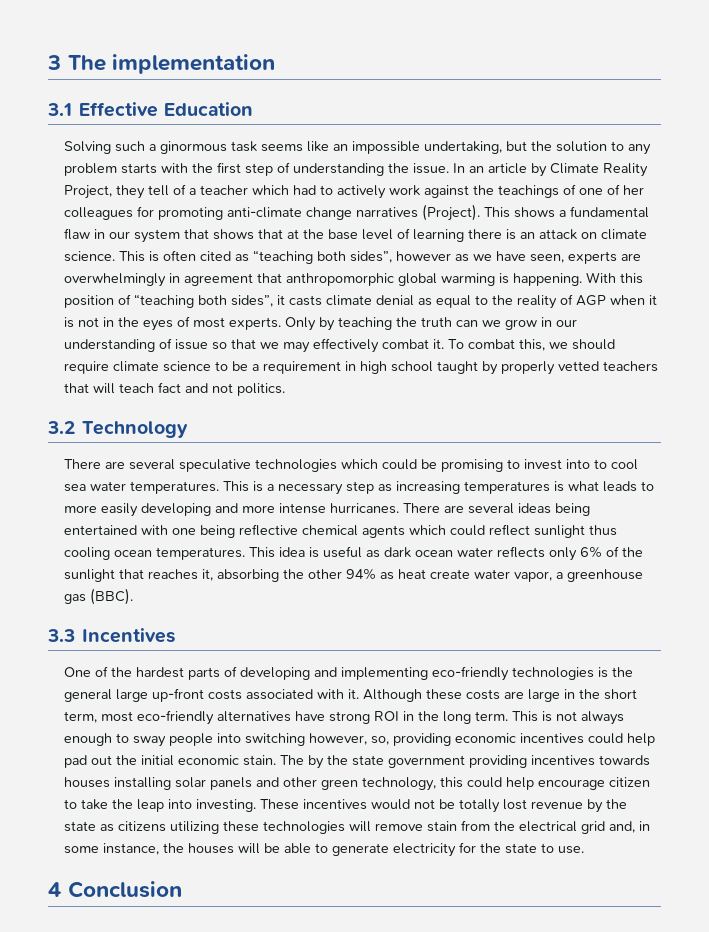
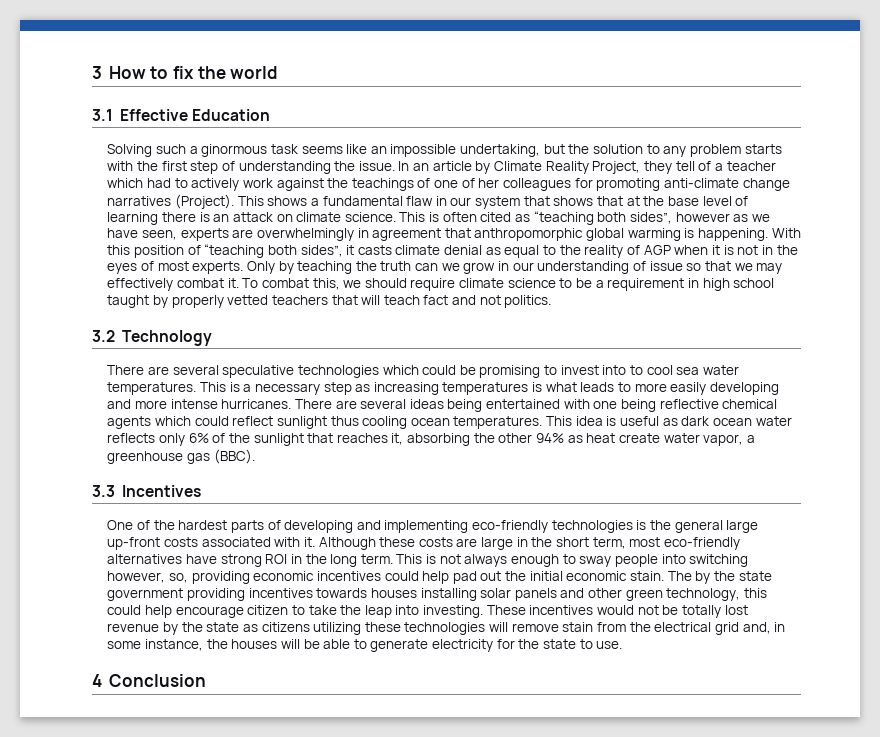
- 3 The implementation
+ 3 How to fix the world

